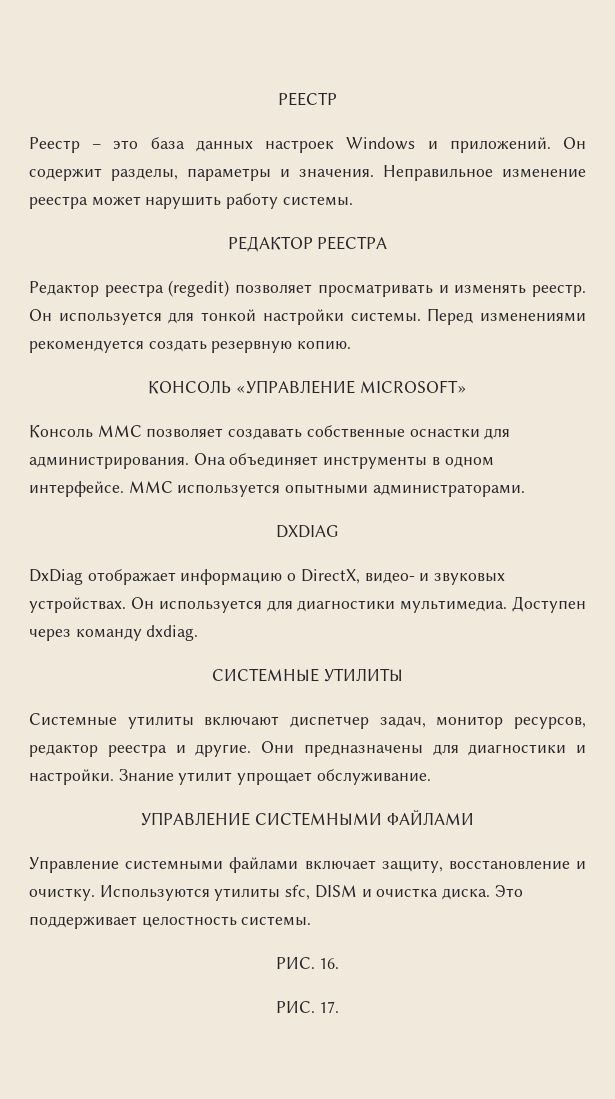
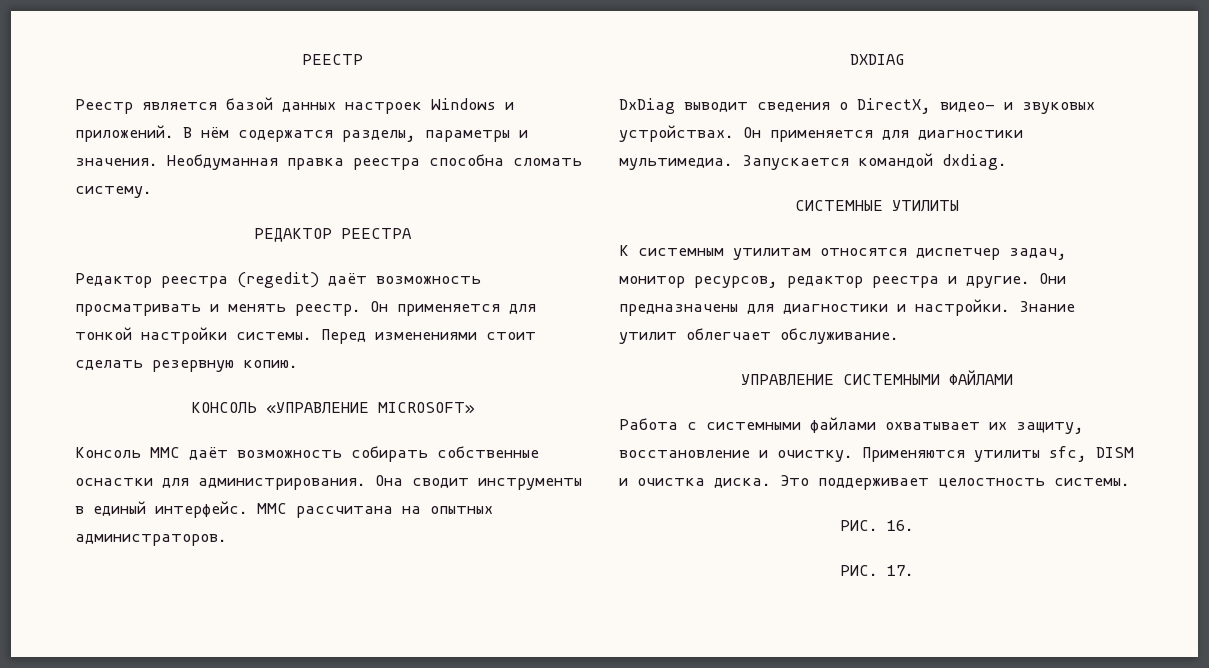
- Реестр – это база данных настроек Windows и приложений.
+ Реестр является базой данных настроек Windows и приложений.
- Он содержит разделы, параметры и значения.
+ В нём содержатся разделы, параметры и значения.
- Неправильное изменение реестра может нарушить работу системы.
+ Необдуманная правка реестра способна сломать систему.
- Редактор реестра (regedit) позволяет просматривать и изменять реестр.
+ Редактор реестра (regedit) даёт возможность просматривать и менять реестр.
- Он используется для тонкой настройки системы.
+ Он применяется для тонкой настройки системы.
- Перед изменениями рекомендуется создать резервную копию.
+ Перед изменениями стоит сделать резервную копию.
- Консоль MMC позволяет создавать собственные оснастки для администрирования.
+ Консоль MMC даёт возможность собирать собственные оснастки для администрирования.
- Она объединяет инструменты в одном интерфейсе. MMC используется опытными администраторами.
+ Она сводит инструменты в единый интерфейс. MMC рассчитана на опытных администраторов.
- DxDiag отображает информацию о DirectX, видео- и звуковых устройствах.
+ DxDiag выводит сведения о DirectX, видео- и звуковых устройствах.
- Он используется для диагностики мультимедиа.
+ Он применяется для диагностики мультимедиа.
- Доступен через команду dxdiag.
+ Запускается командой dxdiag.
- Системные утилиты включают диспетчер задач, монитор ресурсов, редактор реестра и другие.
+ К системным утилитам относятся диспетчер задач, монитор ресурсов, редактор реестра и другие.
- Знание утилит упрощает обслуживание.
+ Знание утилит облегчает обслуживание.
- Управление системными файлами включает защиту, восстановление и очистку.
+ Работа с системными файлами охватывает их защиту, восстановление и очистку.
- Используются утилиты sfc, DISM и очистка диска.
+ Применяются утилиты sfc, DISM и очистка диска.

